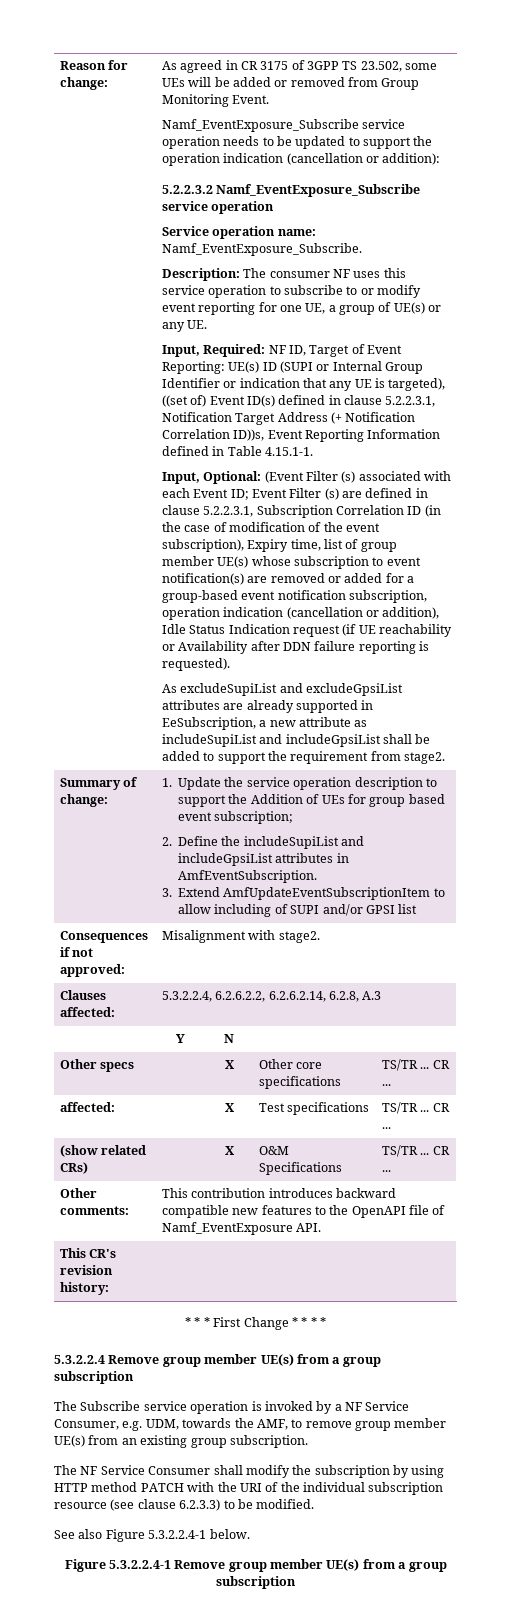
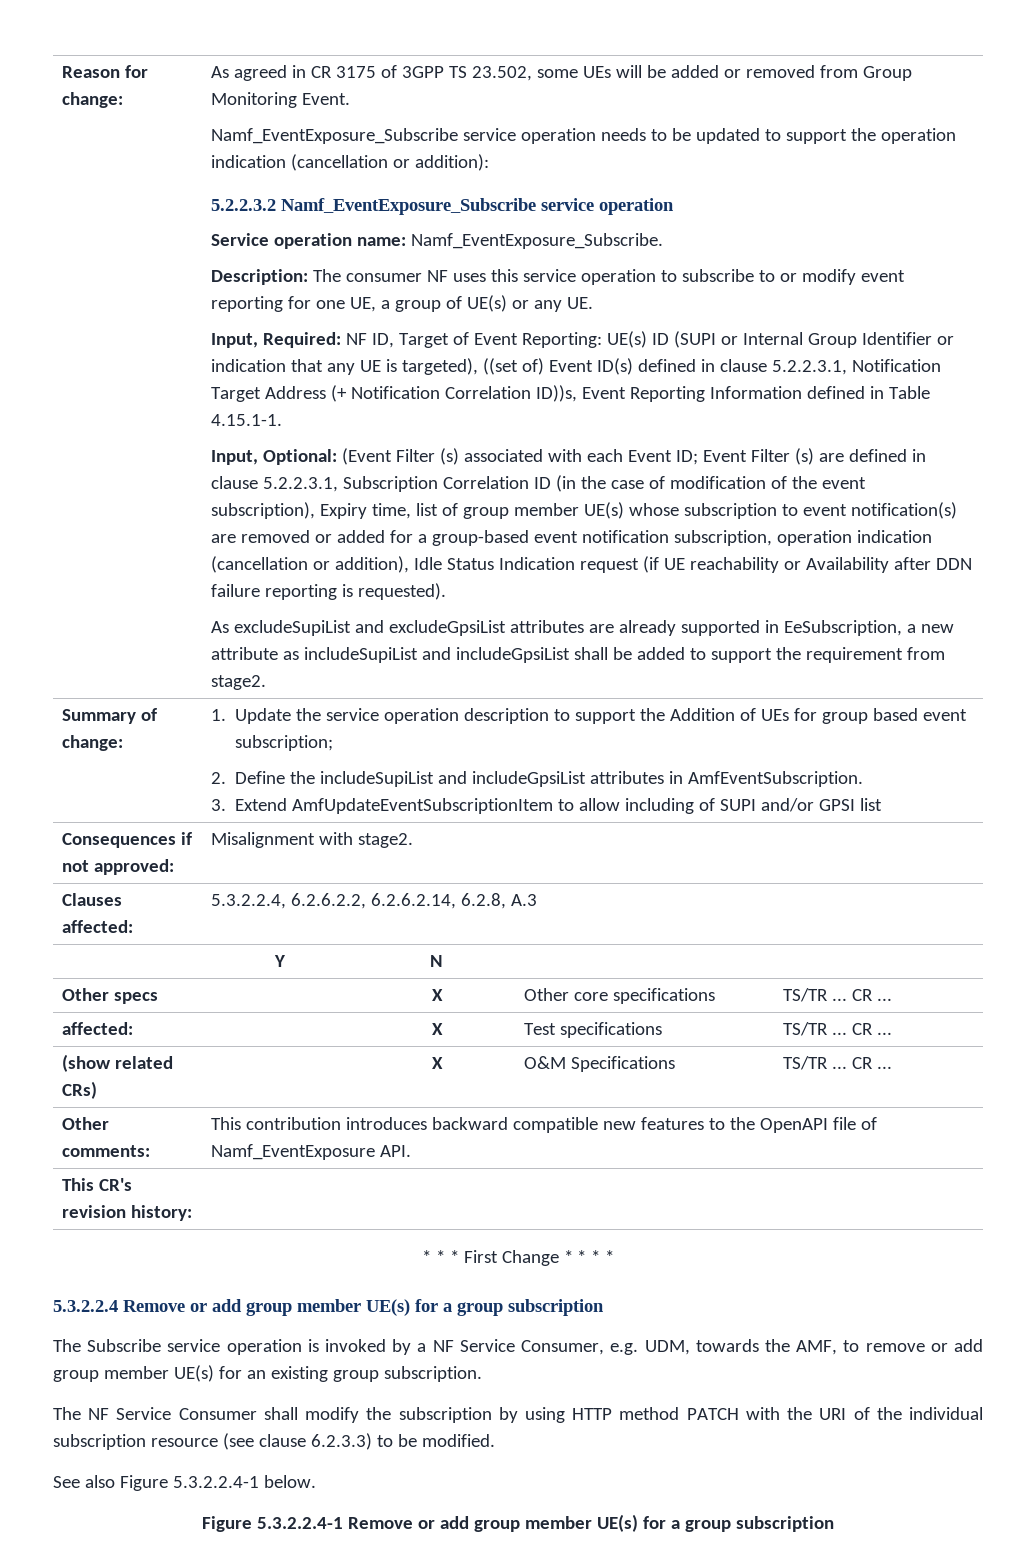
- 5.3.2.2.4 Remove group member UE(s) from a group subscription
+ 5.3.2.2.4 Remove or add group member UE(s) for a group subscription
- The Subscribe service operation is invoked by a NF Service Consumer, e.g. UDM, towards the AMF, to remove group member UE(s) from an existing group subscription.
+ The Subscribe service operation is invoked by a NF Service Consumer, e.g. UDM, towards the AMF, to remove or add group member UE(s) for an existing group subscription.
- Figure 5.3.2.2.4-1 Remove group member UE(s) from a group subscription
+ Figure 5.3.2.2.4-1 Remove or add group member UE(s) for a group subscription

